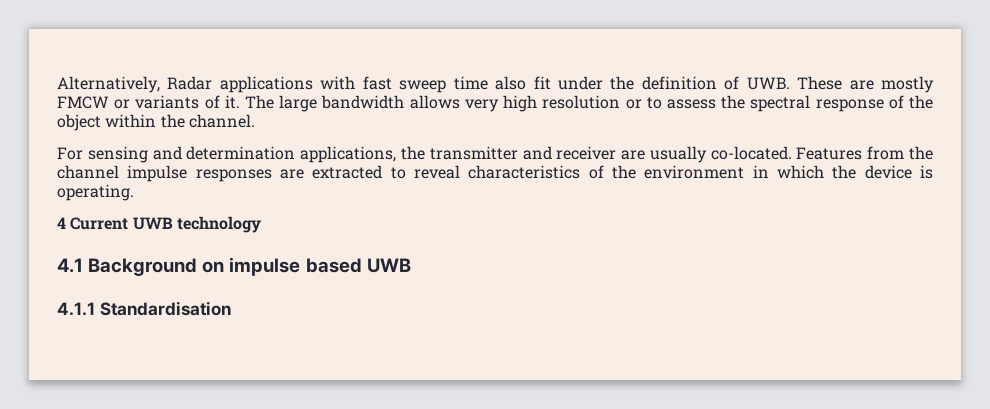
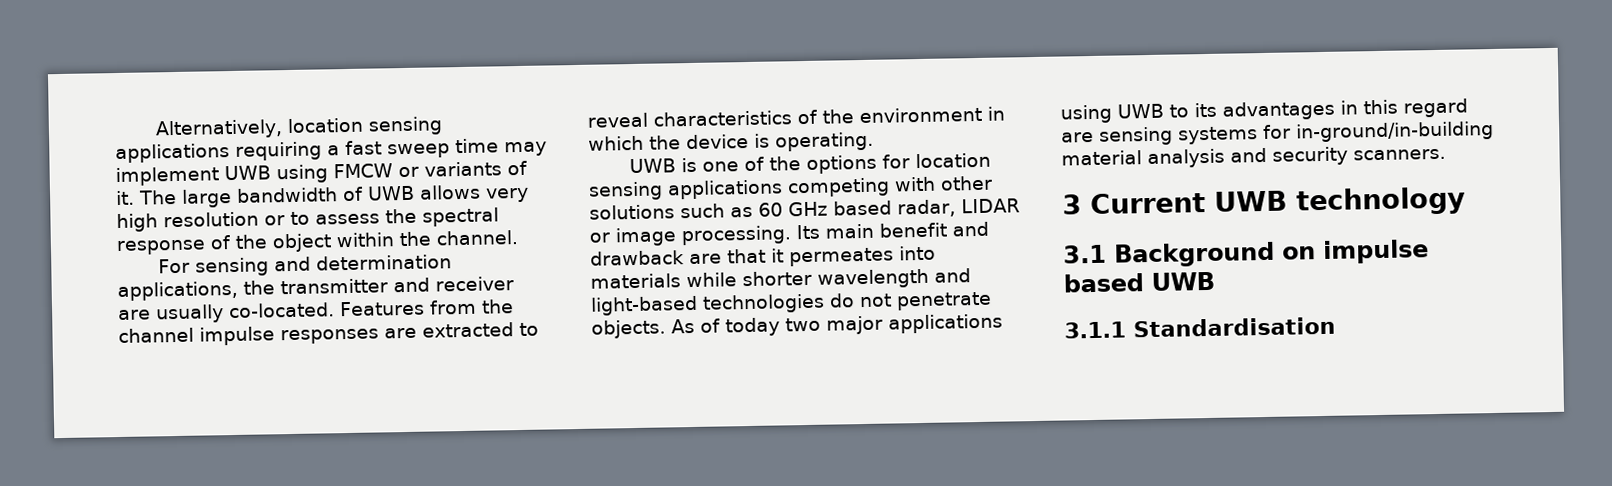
- Alternatively, Radar applications with fast sweep time also fit under the definition of UWB. These are mostly FMCW or variants of it.
+ Alternatively, location sensing applications requiring a fast sweep time may implement UWB using FMCW or variants of it.
- The large bandwidth allows very high resolution or to assess the spectral response of the object within the channel.
+ The large bandwidth of UWB allows very high resolution or to assess the spectral response of the object within the channel.
- 4 Current UWB technology
+ UWB is one of the options for location sensing applications competing with other solutions such as 60 GHz based radar, LIDAR or image processing. Its main benefit and drawback are that it permeates into materials while shorter wavelength and light-based technologies do not penetrate objects. As of today two major applications using UWB to its advantages in this regard are sensing systems for in-ground/in-building material analysis and security scanners.
+ 3 Current UWB technology
- 4.1 Background on impulse based UWB
+ 3.1 Background on impulse based UWB
- 4.1.1 Standardisation
+ 3.1.1 Standardisation

